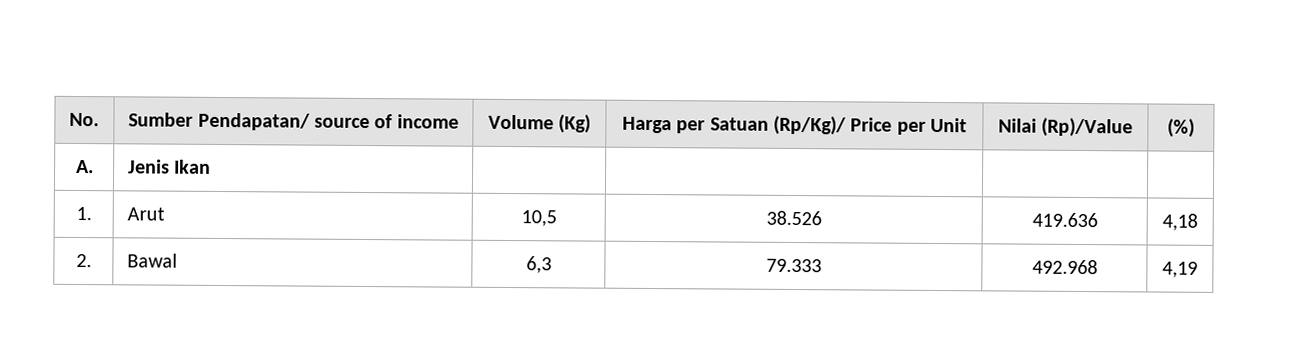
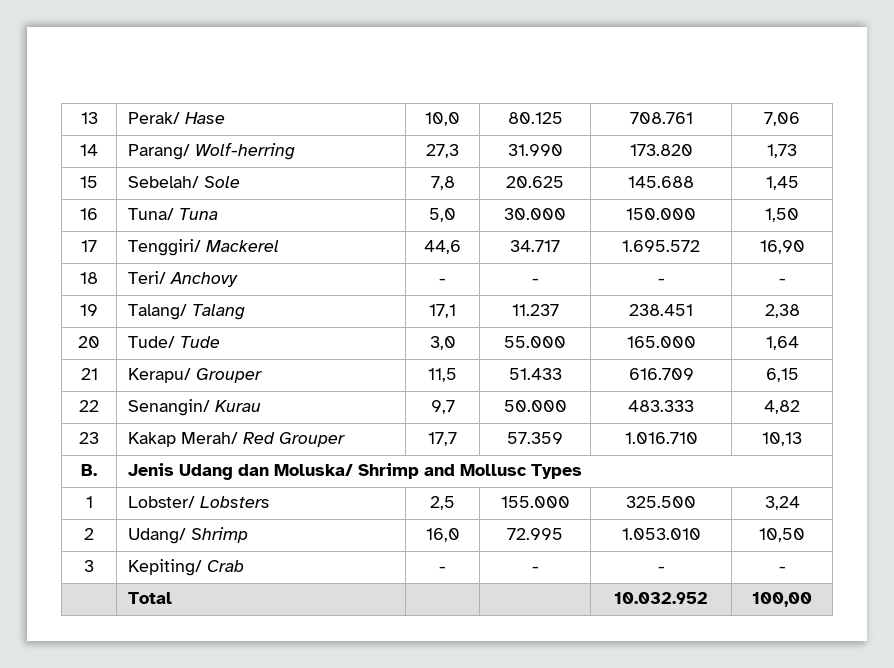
- No. | Sumber Pendapatan/ source of income | Volume (Kg) | Harga per Satuan (Rp/Kg)/ Price per Unit | Nilai (Rp)/Value | (%)
- A. | Jenis Ikan | | | |
- 1. | Arut | 10,5 | 38.526 | 419.636 | 4,18
- 2. | Bawal | 6,3 | 79.333 | 492.968 | 4,19
+ 13 | Perak/ Hase | 10,0 | 80.125 | 708.761 | 7,06
+ 14 | Parang/ Wolf-herring | 27,3 | 31.990 | 173.820 | 1,73
+ 15 | Sebelah/ Sole | 7,8 | 20.625 | 145.688 | 1,45
+ 16 | Tuna/ Tuna | 5,0 | 30.000 | 150.000 | 1,50
+ 17 | Tenggiri/ Mackerel | 44,6 | 34.717 | 1.695.572 | 16,90
+ 18 | Teri/ Anchovy | - | - | - | -
+ 19 | Talang/ Talang | 17,1 | 11.237 | 238.451 | 2,38
+ 20 | Tude/ Tude | 3,0 | 55.000 | 165.000 | 1,64
+ 21 | Kerapu/ Grouper | 11,5 | 51.433 | 616.709 | 6,15
+ 22 | Senangin/ Kurau | 9,7 | 50.000 | 483.333 | 4,82
+ 23 | Kakap Merah/ Red Grouper | 17,7 | 57.359 | 1.016.710 | 10,13
+ B. | Jenis Udang dan Moluska/ Shrimp and Mollusc Types
+ 1 | Lobster/ Lobsters | 2,5 | 155.000 | 325.500 | 3,24
+ 2 | Udang/ Shrimp | 16,0 | 72.995 | 1.053.010 | 10,50
+ 3 | Kepiting/ Crab | - | - | - | -
+ | Total | | | 10.032.952 | 100,00

